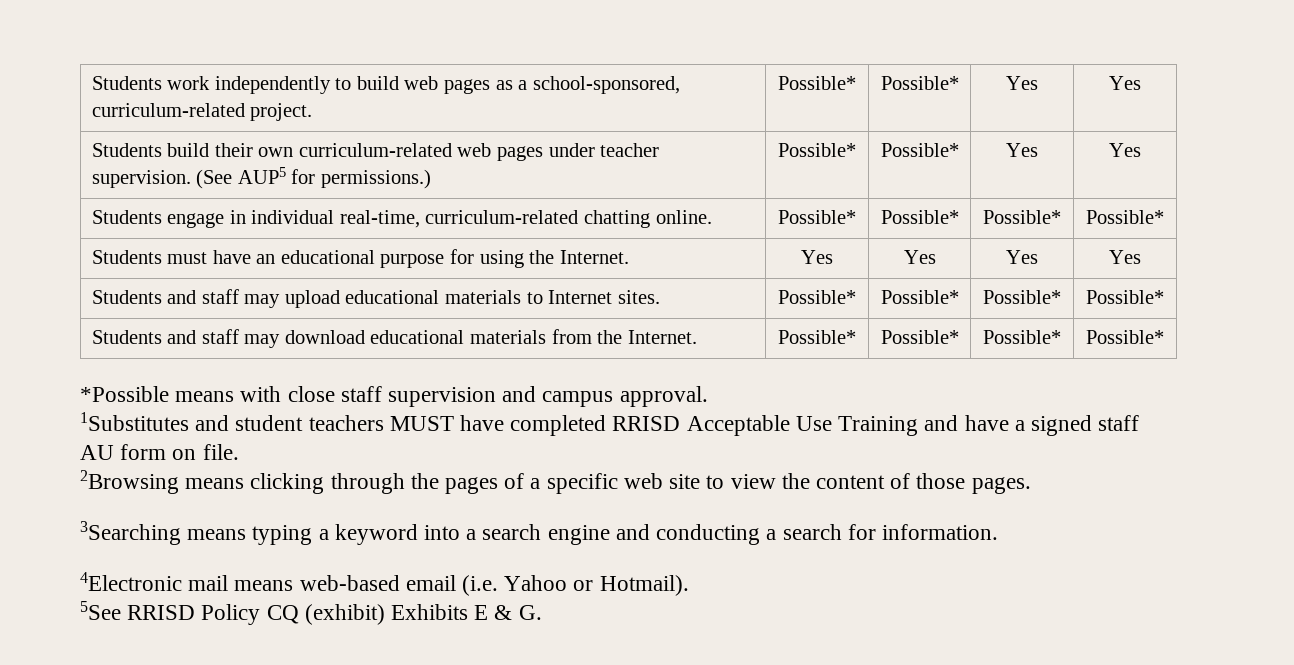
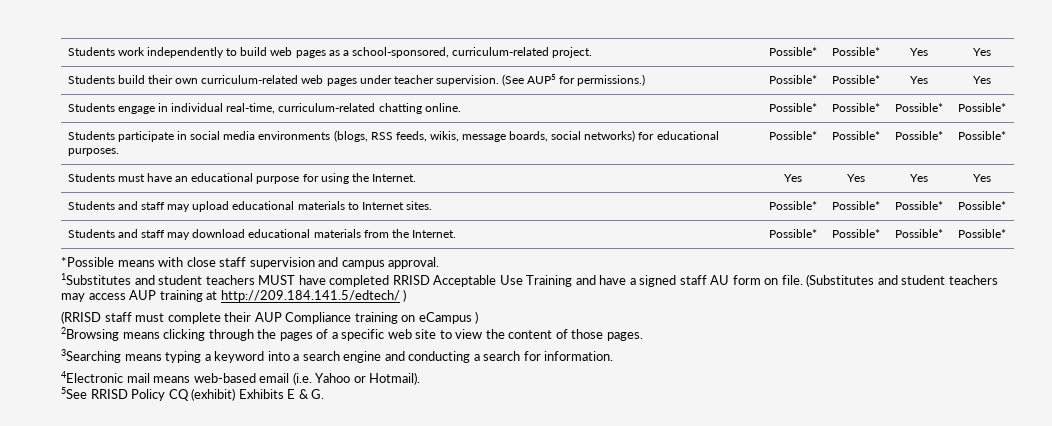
+ Students participate in social media environments (blogs, RSS feeds, wikis, message boards, social networks) for educational purposes. | Possible* | Possible* | Possible* | Possible*
+ (Substitutes and student teachers may access AUP training at http://209.184.141.5/edtech/ )
+ (RRISD staff must complete their AUP Compliance training on eCampus )

